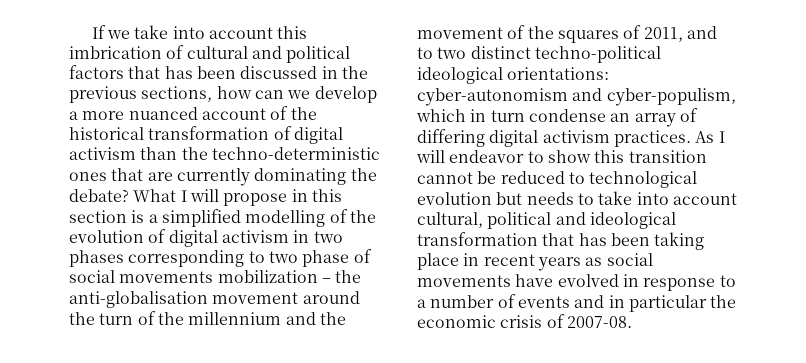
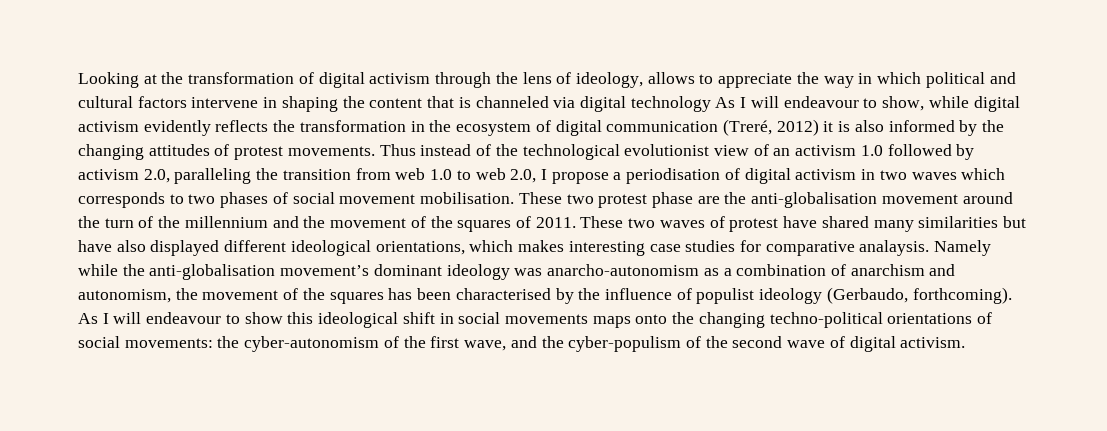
- If we take into account this imbrication of cultural and political factors that has been discussed in the previous sections, how can we develop a more nuanced account of the historical transformation of digital activism than the techno-deterministic ones that are currently dominating the debate? What I will propose in this section is a simplified modelling of the evolution of digital activism in two phases corresponding to two phase of social movements mobilization – the anti-globalisation movement around the turn of the millennium and the movement of the squares of 2011, and to two distinct techno-political ideological orientations: cyber-autonomism and cyber-populism, which in turn condense an array of differing digital activism practices. As I will endeavor to show this transition cannot be reduced to technological evolution but needs to take into account cultural, political and ideological transformation that has been taking place in recent years as social movements have evolved in response to a number of events and in particular the economic crisis of 2007-08.
+ Looking at the transformation of digital activism through the lens of ideology, allows to appreciate the way in which political and cultural factors intervene in shaping the content that is channeled via digital technology As I will endeavour to show, while digital activism evidently reflects the transformation in the ecosystem of digital communication (Treré, 2012) it is also informed by the changing attitudes of protest movements. Thus instead of the technological evolutionist view of an activism 1.0 followed by activism 2.0, paralleling the transition from web 1.0 to web 2.0, I propose a periodisation of digital activism in two waves which corresponds to two phases of social movement mobilisation. These two protest phase are the anti-globalisation movement around the turn of the millennium and the movement of the squares of 2011. These two waves of protest have shared many similarities but have also displayed different ideological orientations, which makes interesting case studies for comparative analaysis. Namely while the anti-globalisation movement’s dominant ideology was anarcho-autonomism as a combination of anarchism and autonomism, the movement of the squares has been characterised by the influence of populist ideology (Gerbaudo, forthcoming). As I will endeavour to show this ideological shift in social movements maps onto the changing techno-political orientations of social movements: the cyber-autonomism of the first wave, and the cyber-populism of the second wave of digital activism.

